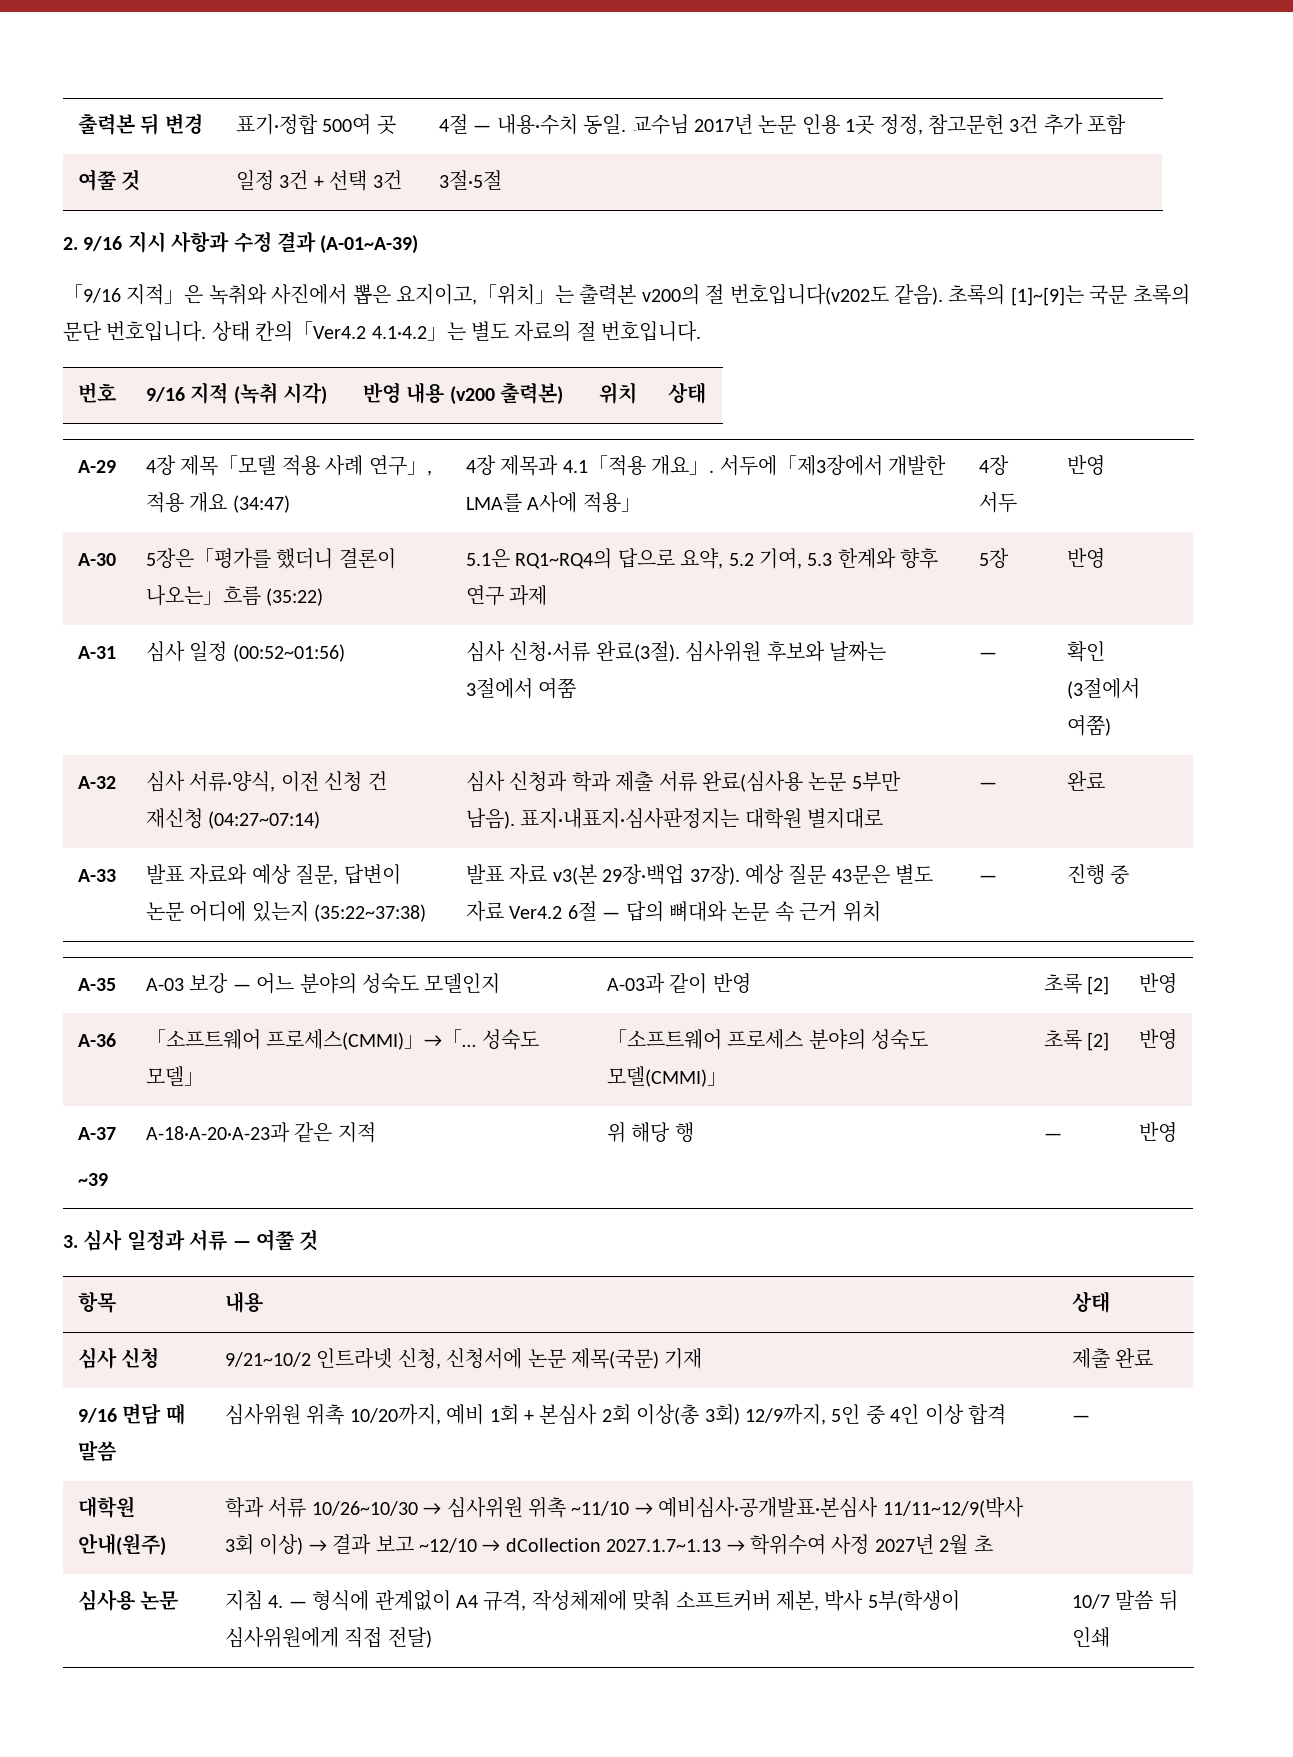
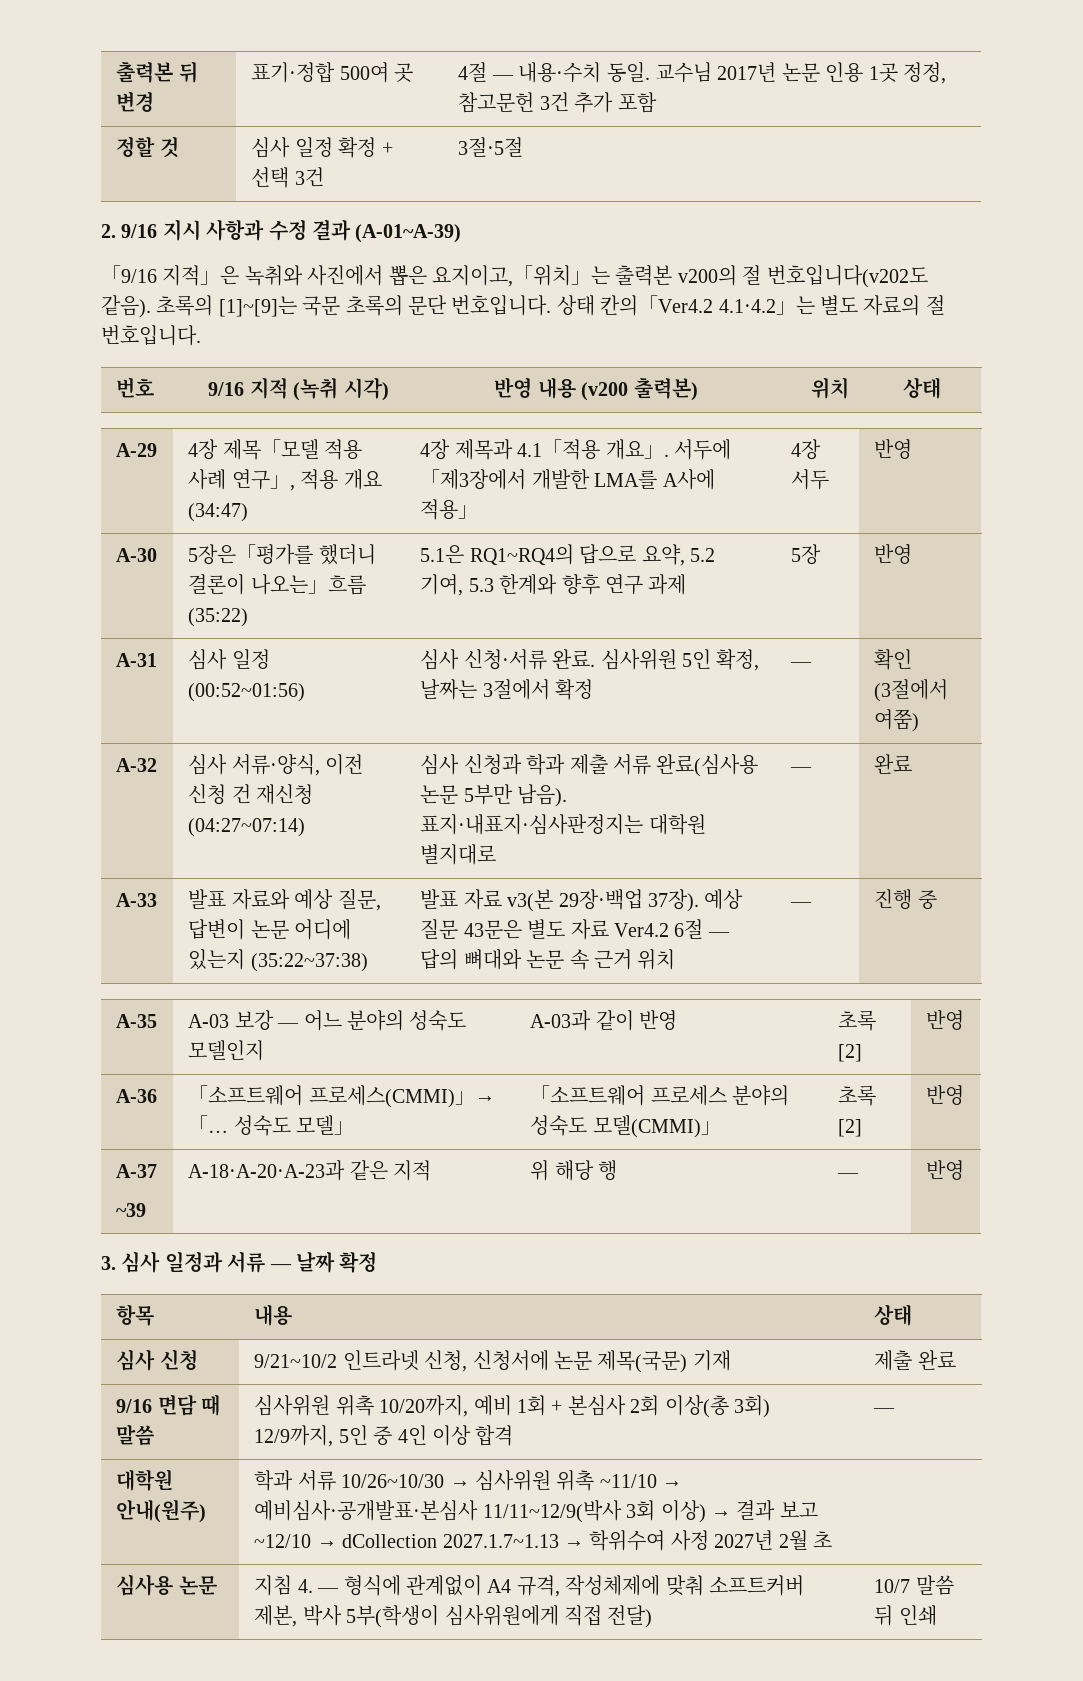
- 여쭐 것 | 일정 3건 + 선택 3건 | 3절·5절
+ 정할 것 | 심사 일정 확정 + 선택 3건 | 3절·5절
- A-31 | 심사 일정 (00:52~01:56) | 심사 신청·서류 완료(3절). 심사위원 후보와 날짜는 3절에서 여쭘 | — | 확인 (3절에서 여쭘)
+ A-31 | 심사 일정 (00:52~01:56) | 심사 신청·서류 완료. 심사위원 5인 확정, 날짜는 3절에서 확정 | — | 확인 (3절에서 여쭘)
- 3. 심사 일정과 서류 — 여쭐 것
+ 3. 심사 일정과 서류 — 날짜 확정

